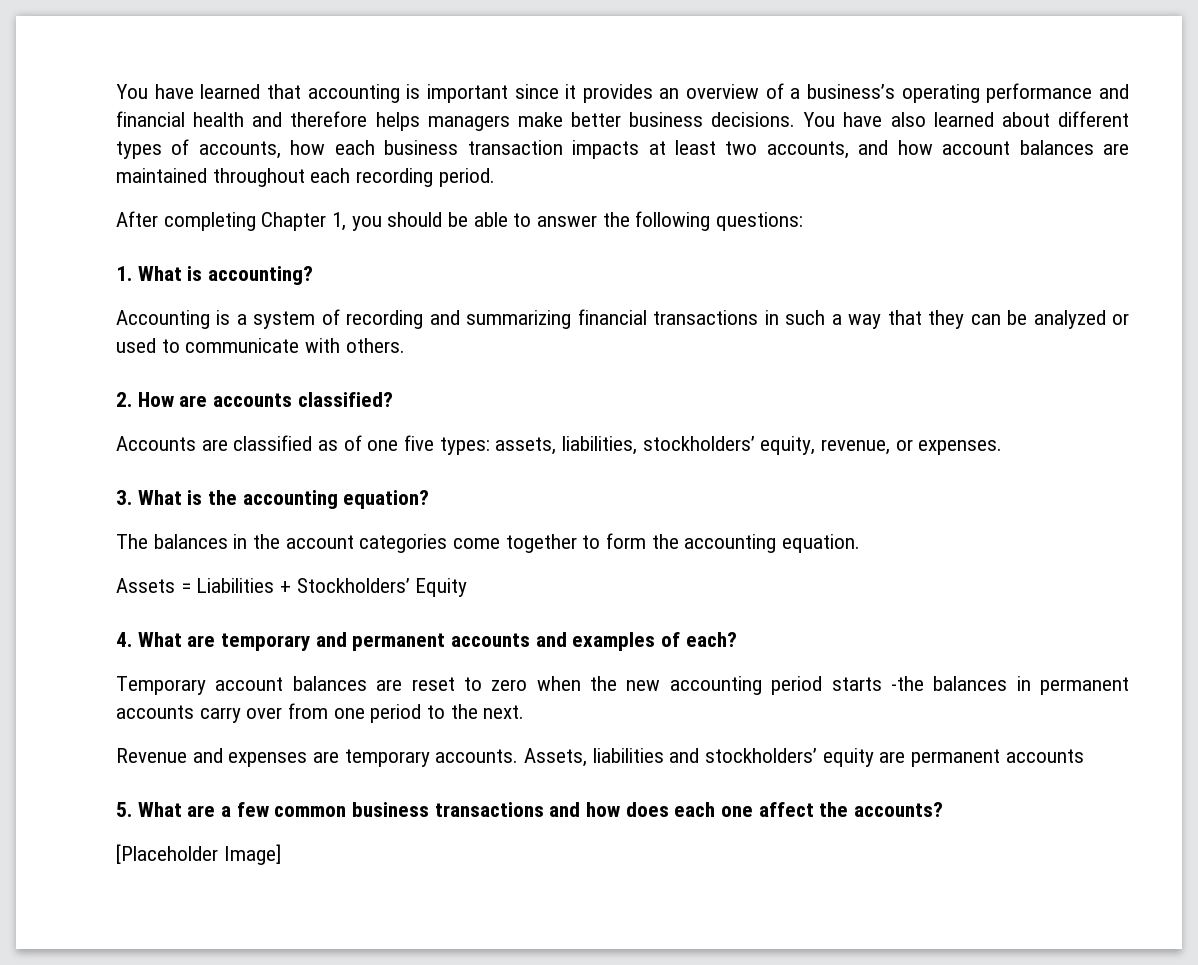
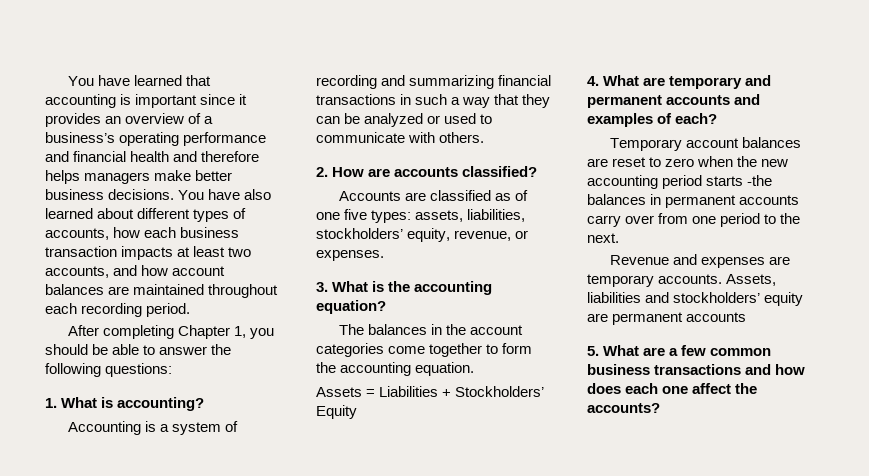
- [Placeholder Image]

